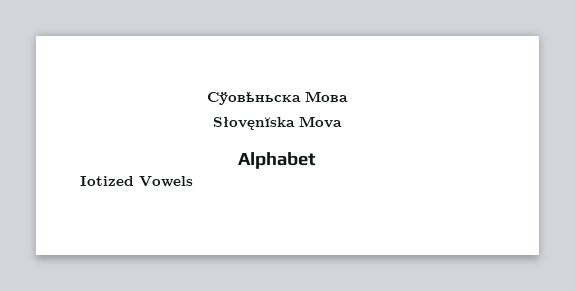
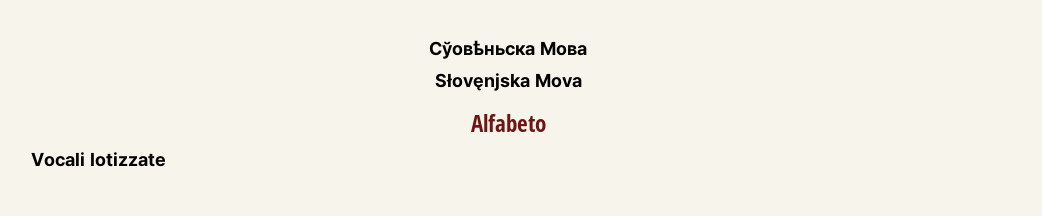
- Słovęnĭska Mova
+ Słovęnjska Mova
- Alphabet
- Iotized Vowels
+ Alfabeto
+ Vocali Iotizzate

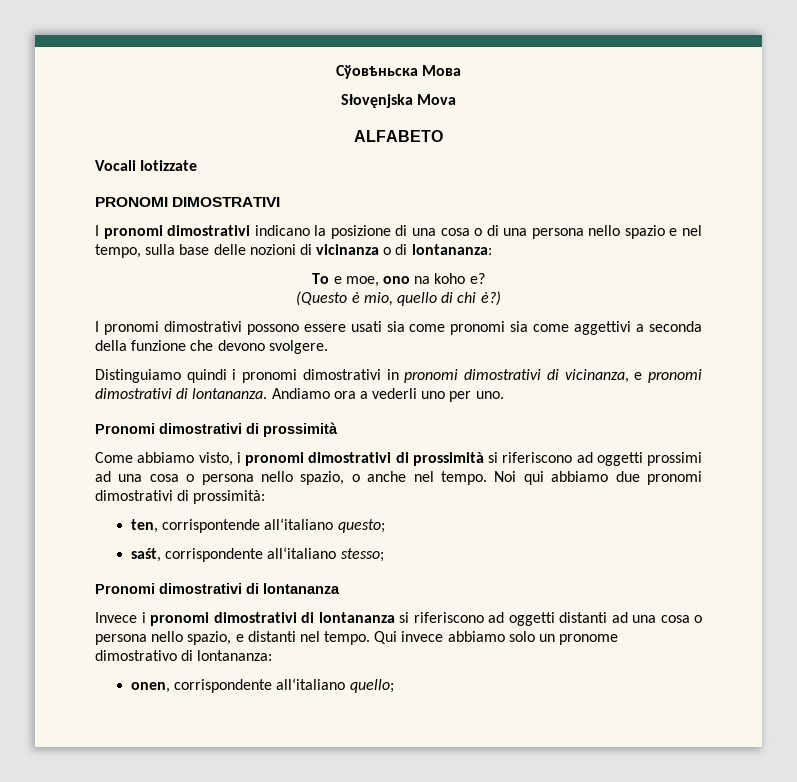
- Alfabeto
+ ALFABETO
+ PRONOMI DIMOSTRATIVI
+ I pronomi dimostrativi indicano la posizione di una cosa o di una persona nello spazio e nel tempo, sulla base delle nozioni di vicinanza o di lontananza:
+ To e moe, ono na koho e?
+ (Questo è mio, quello di chi è?)
+ I pronomi dimostrativi possono essere usati sia come pronomi sia come aggettivi a seconda della funzione che devono svolgere.
+ Distinguiamo quindi i pronomi dimostrativi in pronomi dimostrativi di vicinanza, e pronomi dimostrativi di lontananza. Andiamo ora a vederli uno per uno.
+ Pronomi dimostrativi di prossimità
+ Come abbiamo visto, i pronomi dimostrativi di prossimità si riferiscono ad oggetti prossimi ad una cosa o persona nello spazio, o anche nel tempo. Noi qui abbiamo due pronomi dimostrativi di prossimità:
+ ten, corrispontende all‘italiano questo;
+ saśt, corrispondente all‘italiano stesso;
+ Pronomi dimostrativi di lontananza
+ Invece i pronomi dimostrativi di lontananza si riferiscono ad oggetti distanti ad una cosa o persona nello spazio, e distanti nel tempo. Qui invece abbiamo solo un pronome dimostrativo di lontananza:
+ onen, corrispondente all‘italiano quello;

